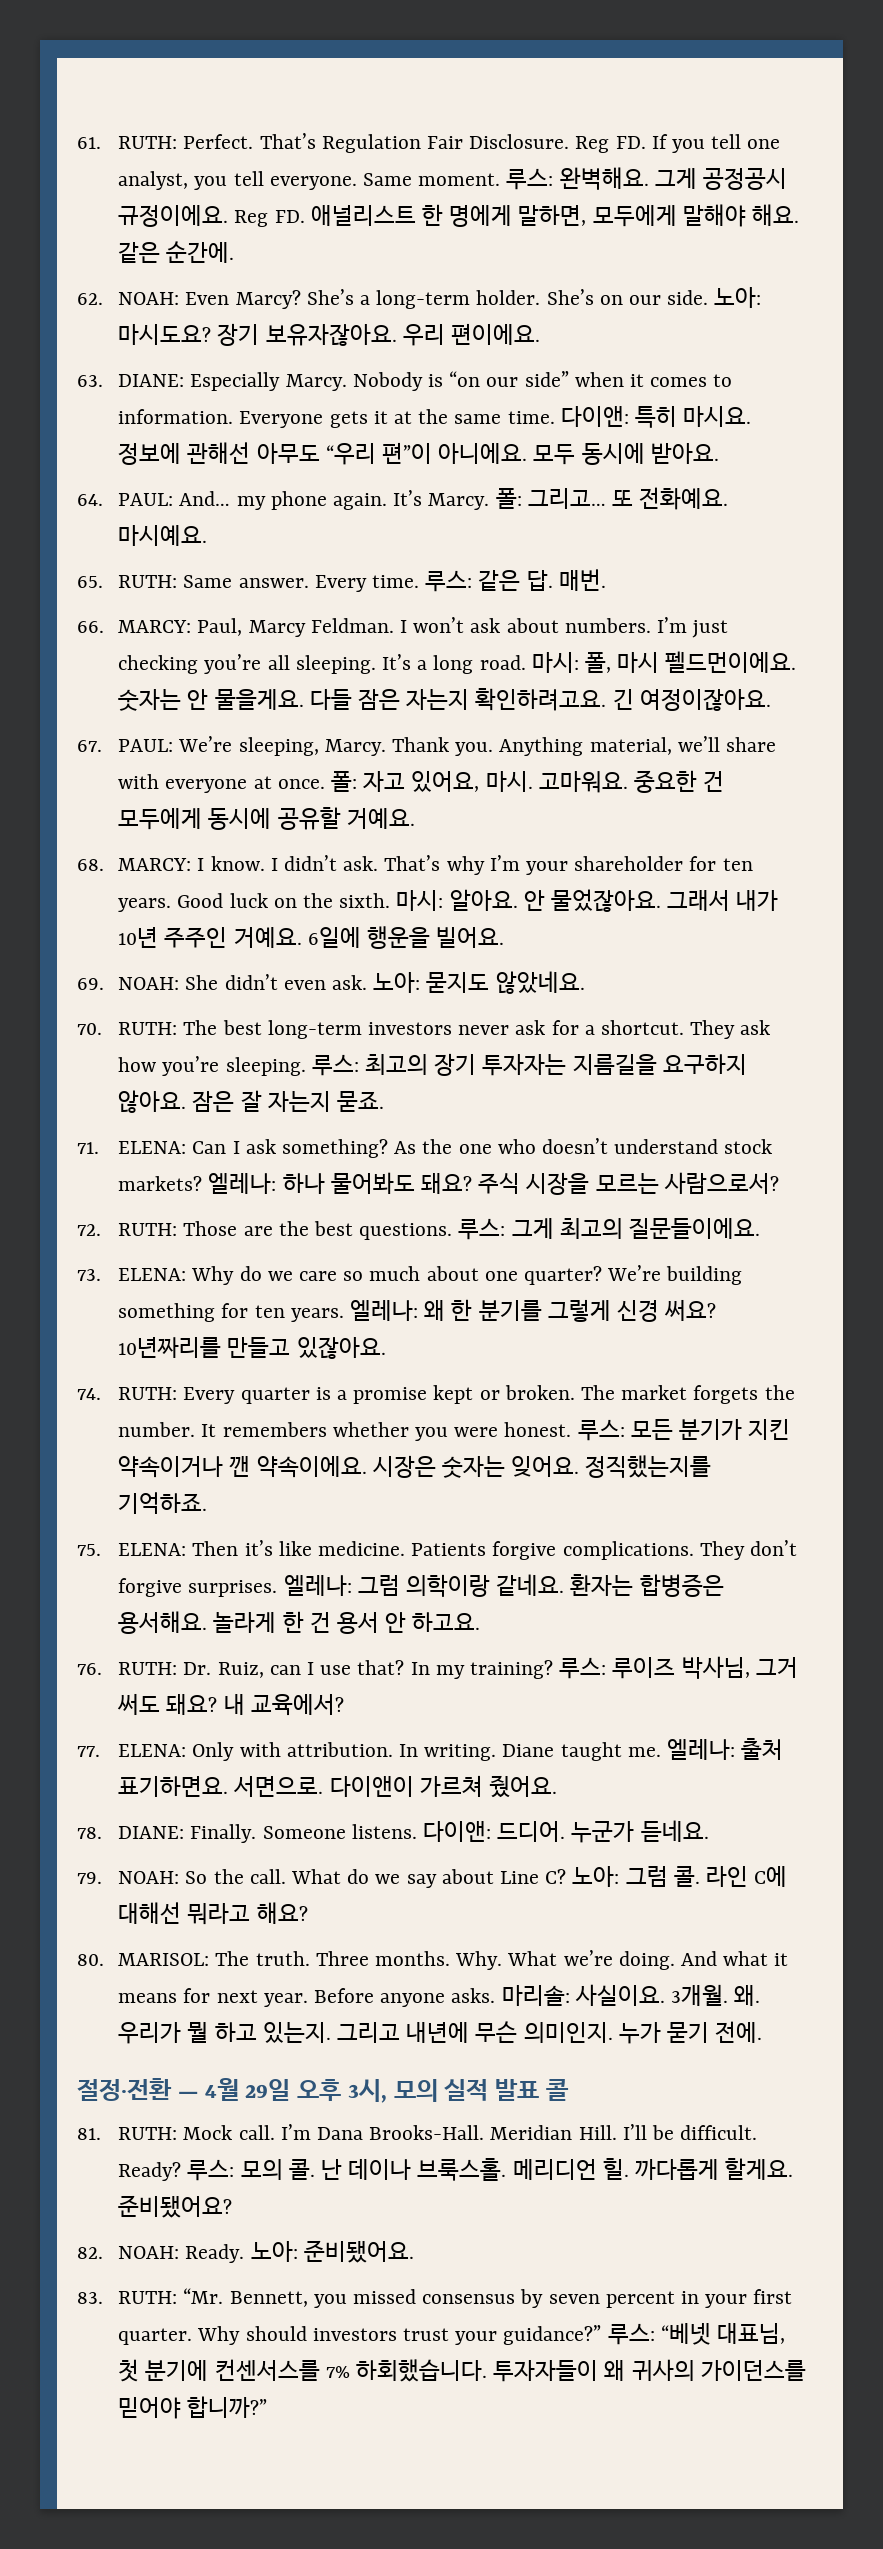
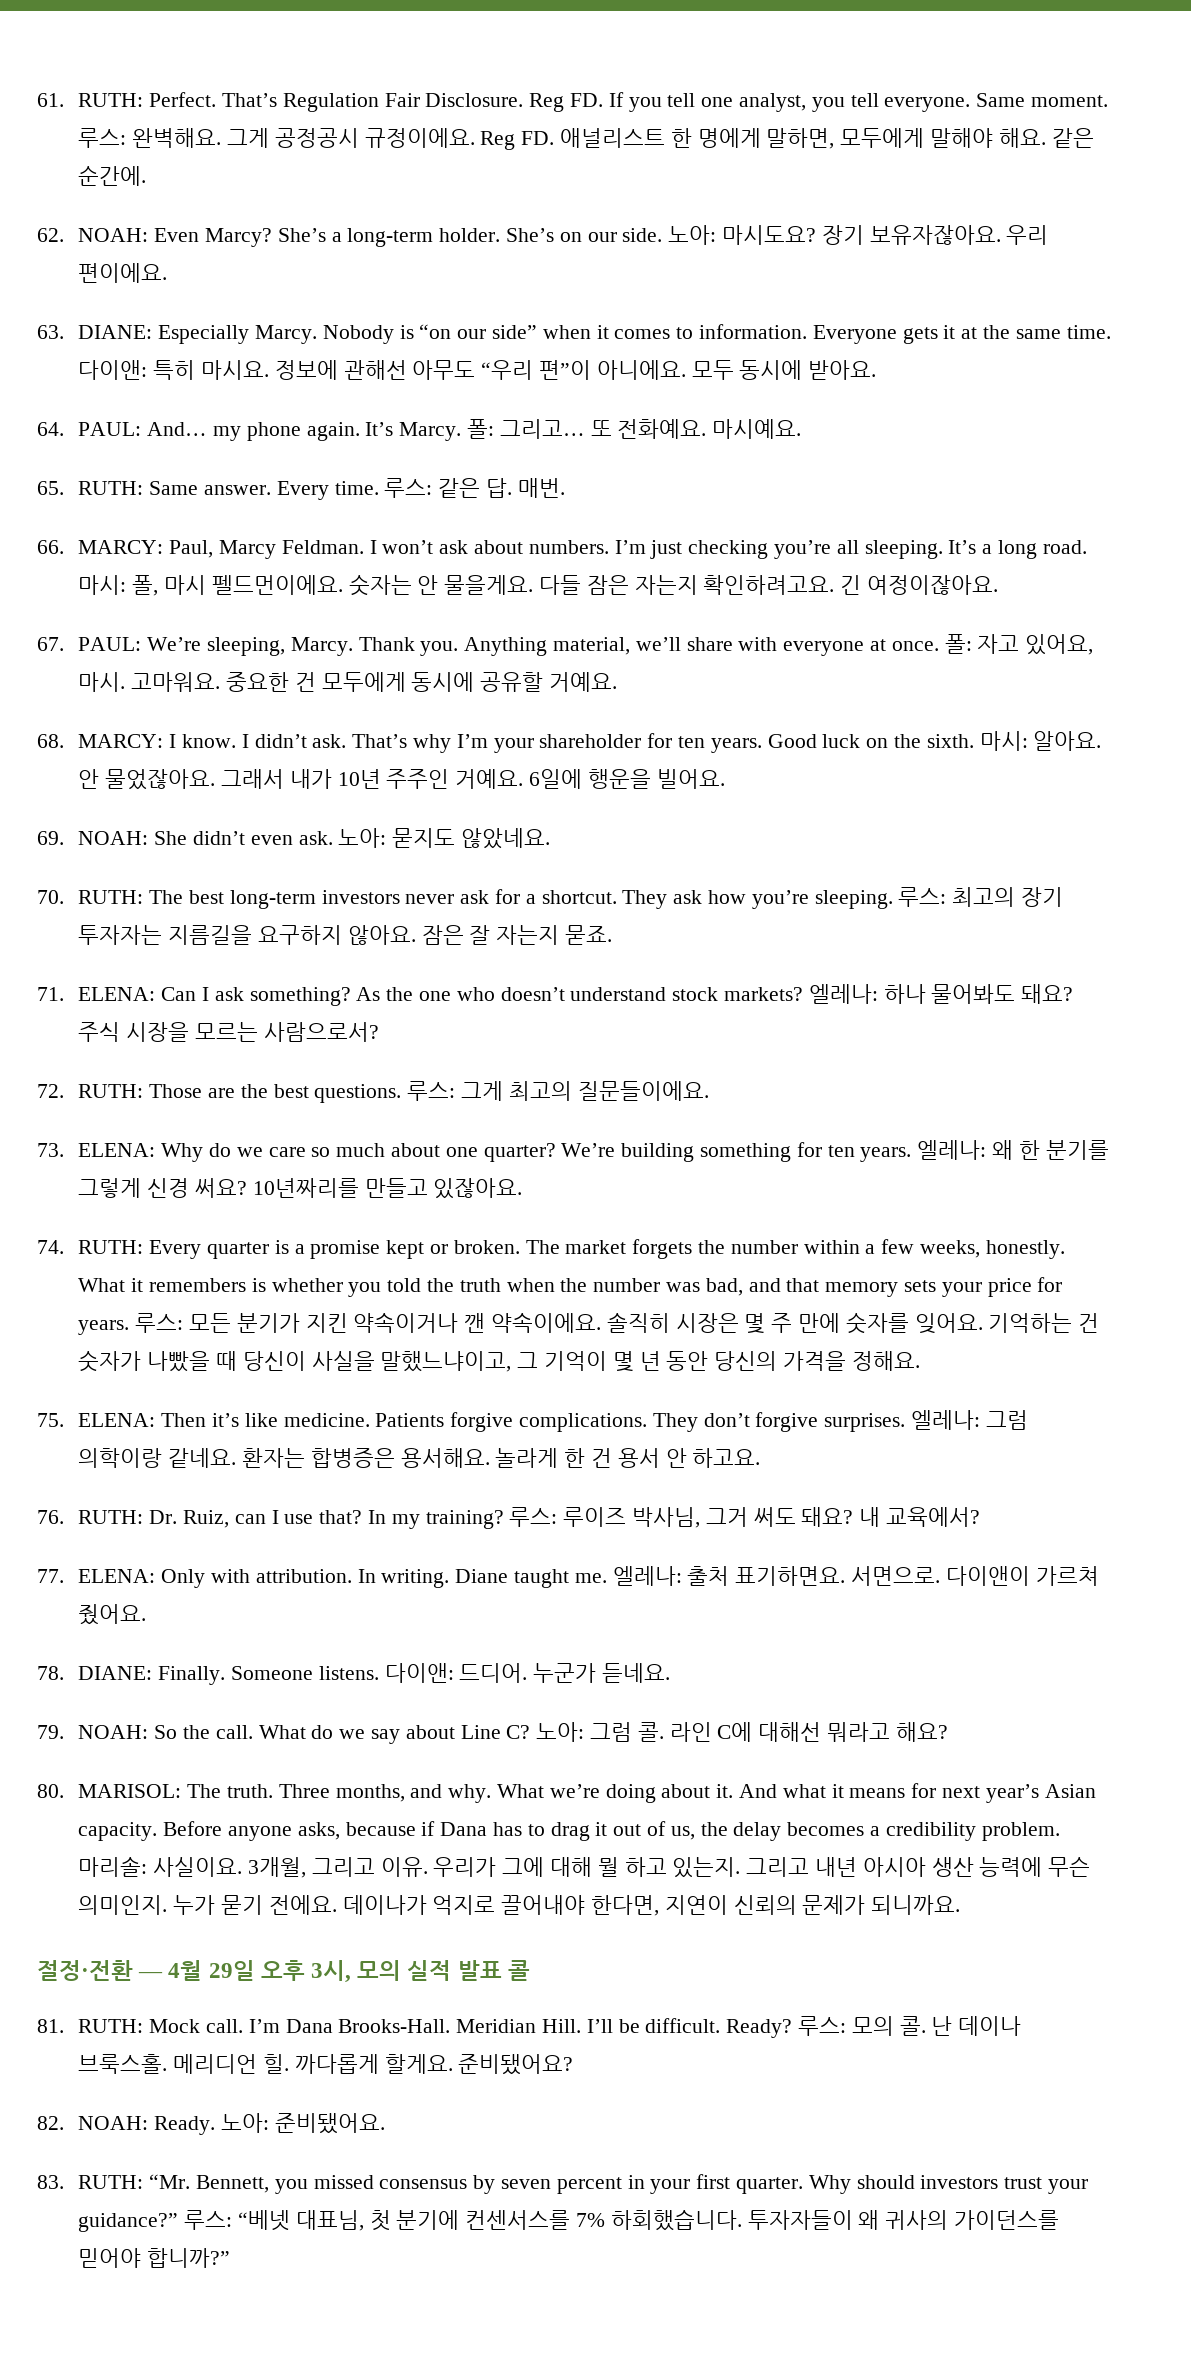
- The market forgets the number. It remembers whether you were honest.
+ The market forgets the number within a few weeks, honestly. What it remembers is whether you told the truth when the number was bad, and that memory sets your price for years.
- 시장은 숫자는 잊어요. 정직했는지를 기억하죠.
+ 솔직히 시장은 몇 주 만에 숫자를 잊어요. 기억하는 건 숫자가 나빴을 때 당신이 사실을 말했느냐이고, 그 기억이 몇 년 동안 당신의 가격을 정해요.
- Three months. Why. What we’re doing.
+ Three months, and why. What we’re doing about it.
- And what it means for next year. Before anyone asks. 마리솔: 사실이요. 3개월. 왜. 우리가 뭘 하고 있는지. 그리고 내년에 무슨 의미인지. 누가 묻기 전에.
+ And what it means for next year’s Asian capacity. Before anyone asks, because if Dana has to drag it out of us, the delay becomes a credibility problem. 마리솔: 사실이요. 3개월, 그리고 이유. 우리가 그에 대해 뭘 하고 있는지. 그리고 내년 아시아 생산 능력에 무슨 의미인지. 누가 묻기 전에요. 데이나가 억지로 끌어내야 한다면, 지연이 신뢰의 문제가 되니까요.

